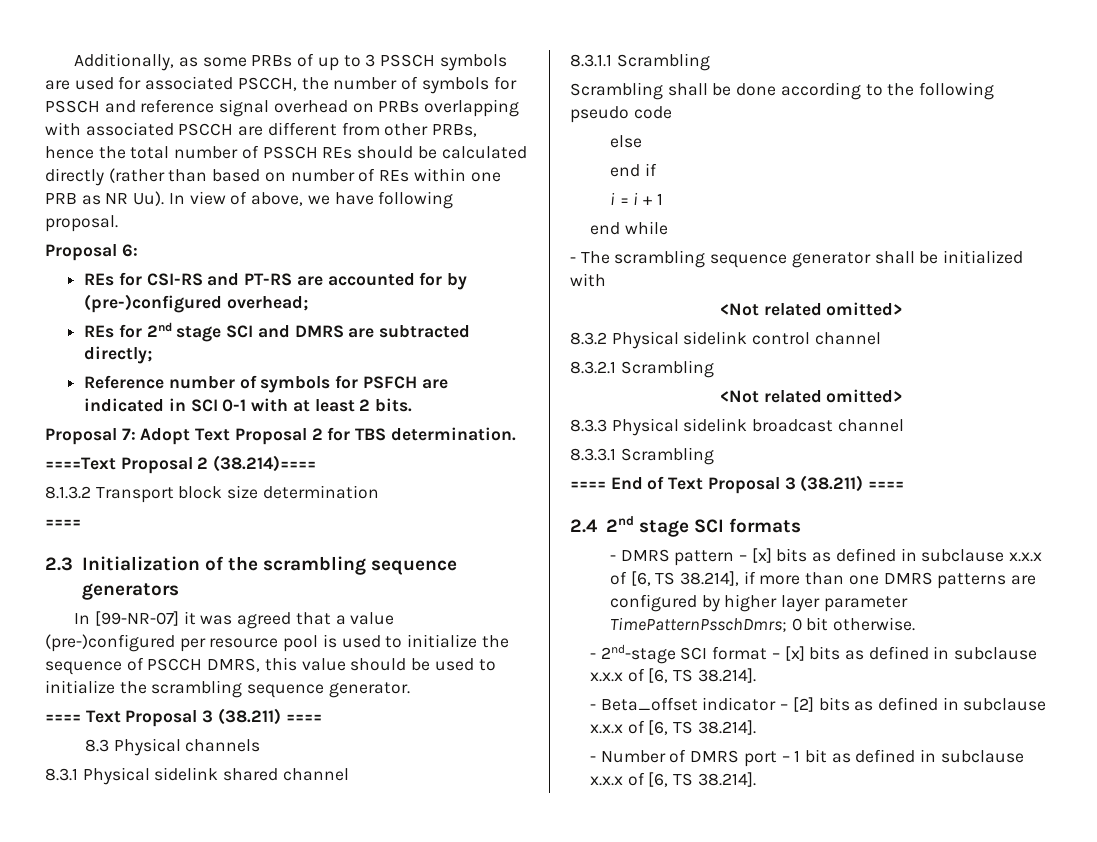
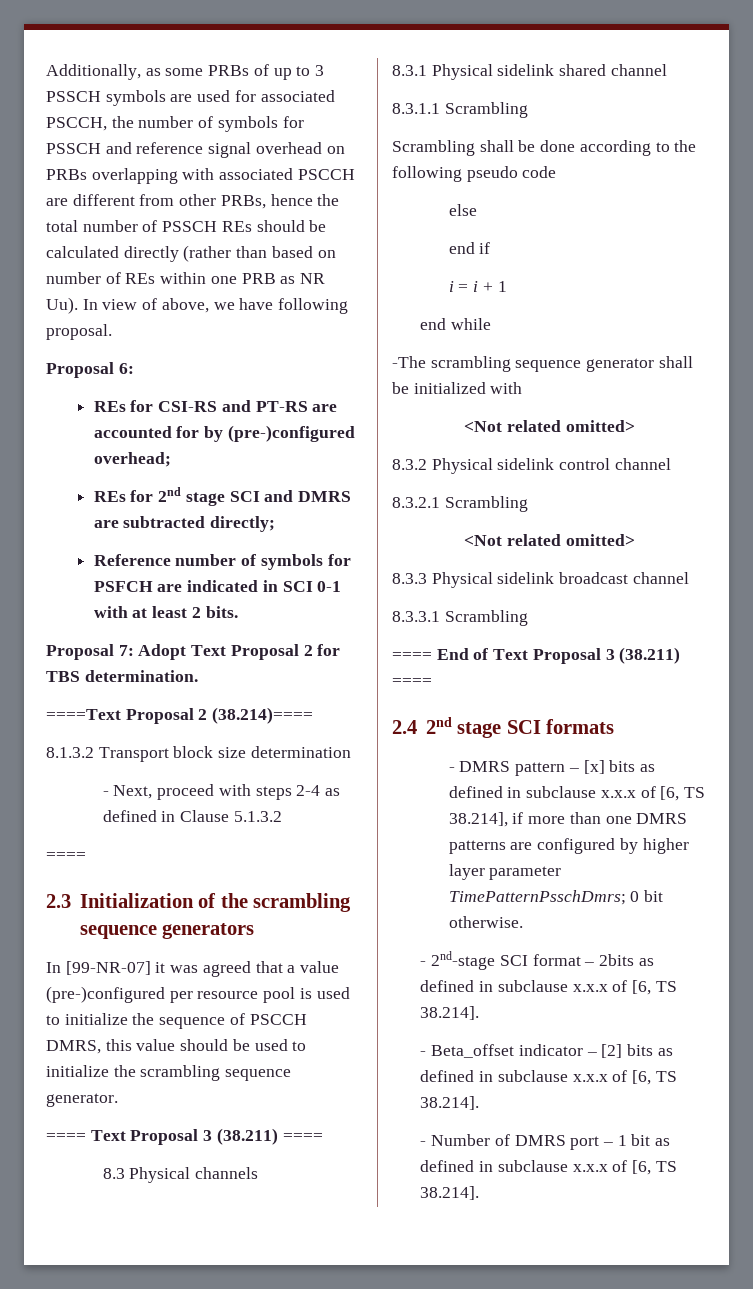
+ - Next, proceed with steps 2-4 as defined in Clause 5.1.3.2
- - The scrambling sequence generator shall be initialized with
+ -The scrambling sequence generator shall be initialized with
- - 2nd-stage SCI format – [x] bits as defined in subclause x.x.x of [6, TS 38.214].
+ - 2nd-stage SCI format – 2bits as defined in subclause x.x.x of [6, TS 38.214].

